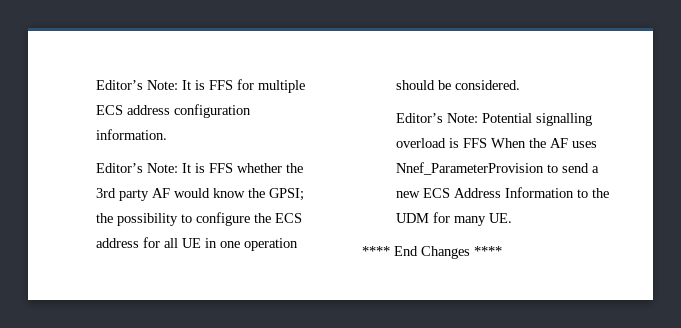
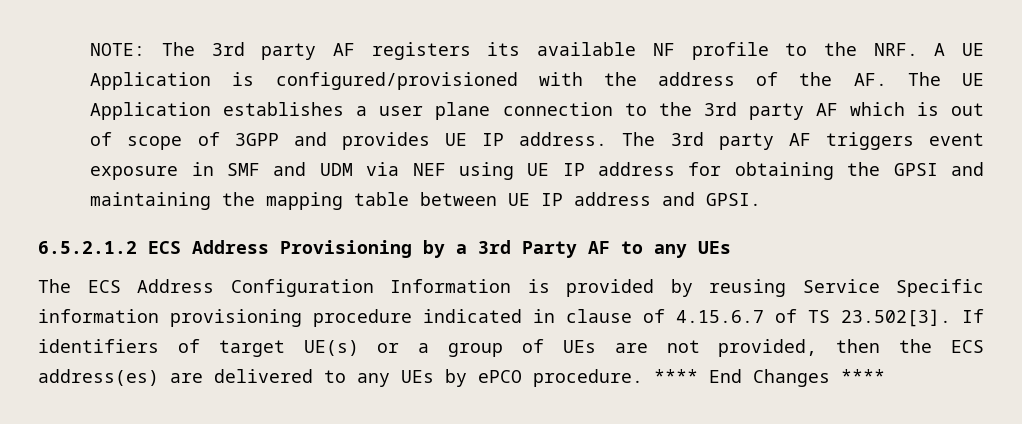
- Editor’s Note: It is FFS for multiple ECS address configuration information.
- Editor’s Note: It is FFS whether the 3rd party AF would know the GPSI; the possibility to configure the ECS address for all UE in one operation should be considered.
- Editor’s Note: Potential signalling overload is FFS When the AF uses Nnef_ParameterProvision to send a new ECS Address Information to the UDM for many UE.
- **** End Changes ****
+ NOTE: The 3rd party AF registers its available NF profile to the NRF. A UE Application is configured/provisioned with the address of the AF. The UE Application establishes a user plane connection to the 3rd party AF which is out of scope of 3GPP and provides UE IP address. The 3rd party AF triggers event exposure in SMF and UDM via NEF using UE IP address for obtaining the GPSI and maintaining the mapping table between UE IP address and GPSI.
+ 6.5.2.1.2 ECS Address Provisioning by a 3rd Party AF to any UEs
+ The ECS Address Configuration Information is provided by reusing Service Specific information provisioning procedure indicated in clause of 4.15.6.7 of TS 23.502[3]. If identifiers of target UE(s) or a group of UEs are not provided, then the ECS address(es) are delivered to any UEs by ePCO procedure. **** End Changes ****

